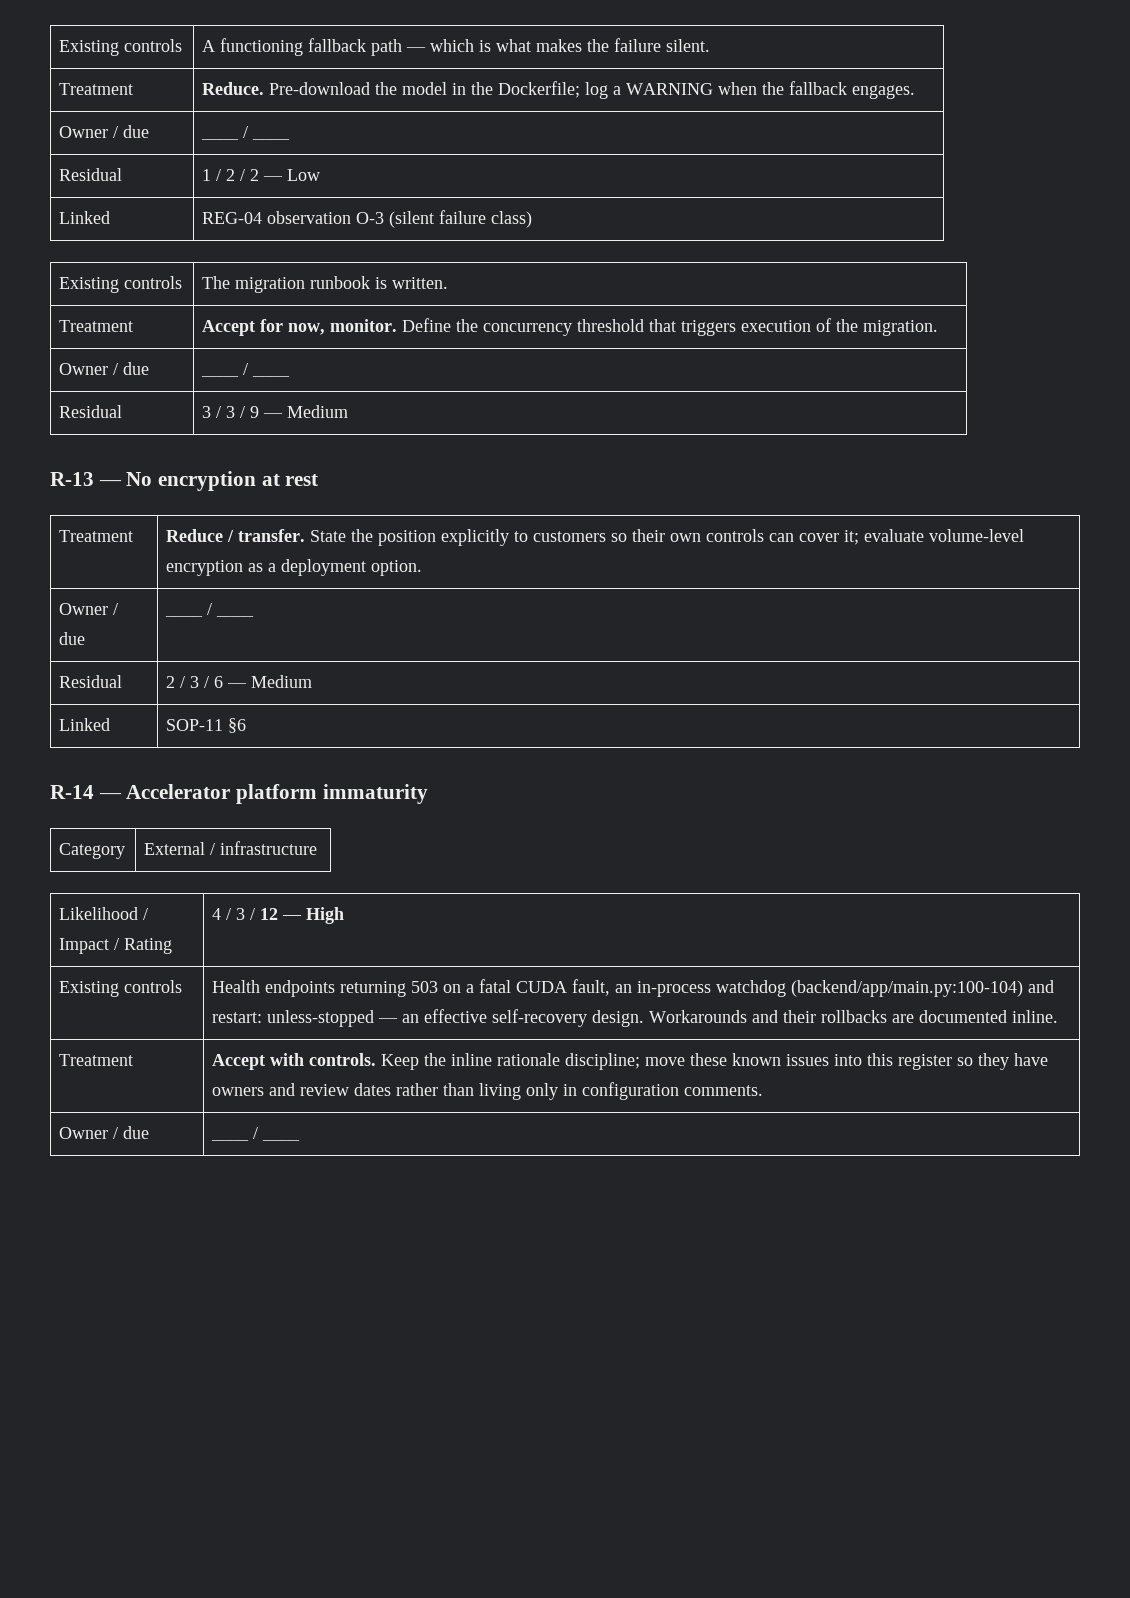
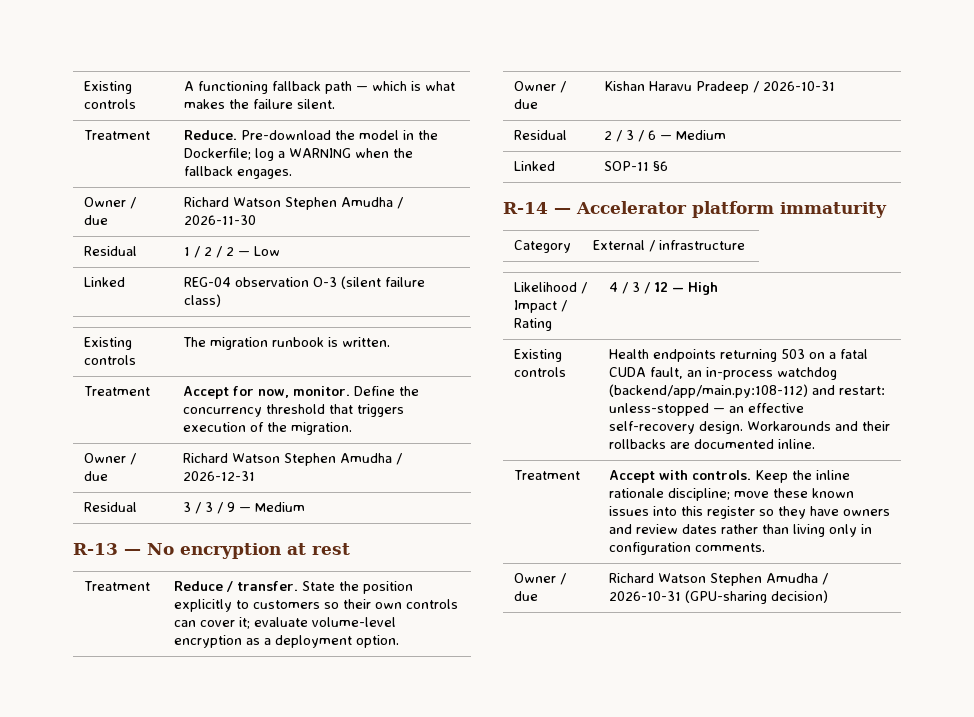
  Treatment | Reduce. Pre-download the model in the Dockerfile; log a WARNING when the fallback engages.
- Owner / due | ____ / ____
+ Owner / due | Richard Watson Stephen Amudha / 2026-11-30
  Treatment | Accept for now, monitor. Define the concurrency threshold that triggers execution of the migration.
- Owner / due | ____ / ____
+ Owner / due | Richard Watson Stephen Amudha / 2026-12-31
  Treatment | Reduce / transfer. State the position explicitly to customers so their own controls can cover it; evaluate volume-level encryption as a deployment option.
- Owner / due | ____ / ____
+ Owner / due | Kishan Haravu Pradeep / 2026-10-31
- Existing controls | Health endpoints returning 503 on a fatal CUDA fault, an in-process watchdog (backend/app/main.py:100-104) and restart: unless-stopped — an effective self-recovery design. Workarounds and their rollbacks are documented inline.
+ Existing controls | Health endpoints returning 503 on a fatal CUDA fault, an in-process watchdog (backend/app/main.py:108-112) and restart: unless-stopped — an effective self-recovery design. Workarounds and their rollbacks are documented inline.
  Treatment | Accept with controls. Keep the inline rationale discipline; move these known issues into this register so they have owners and review dates rather than living only in configuration comments.
- Owner / due | ____ / ____
+ Owner / due | Richard Watson Stephen Amudha / 2026-10-31 (GPU-sharing decision)

